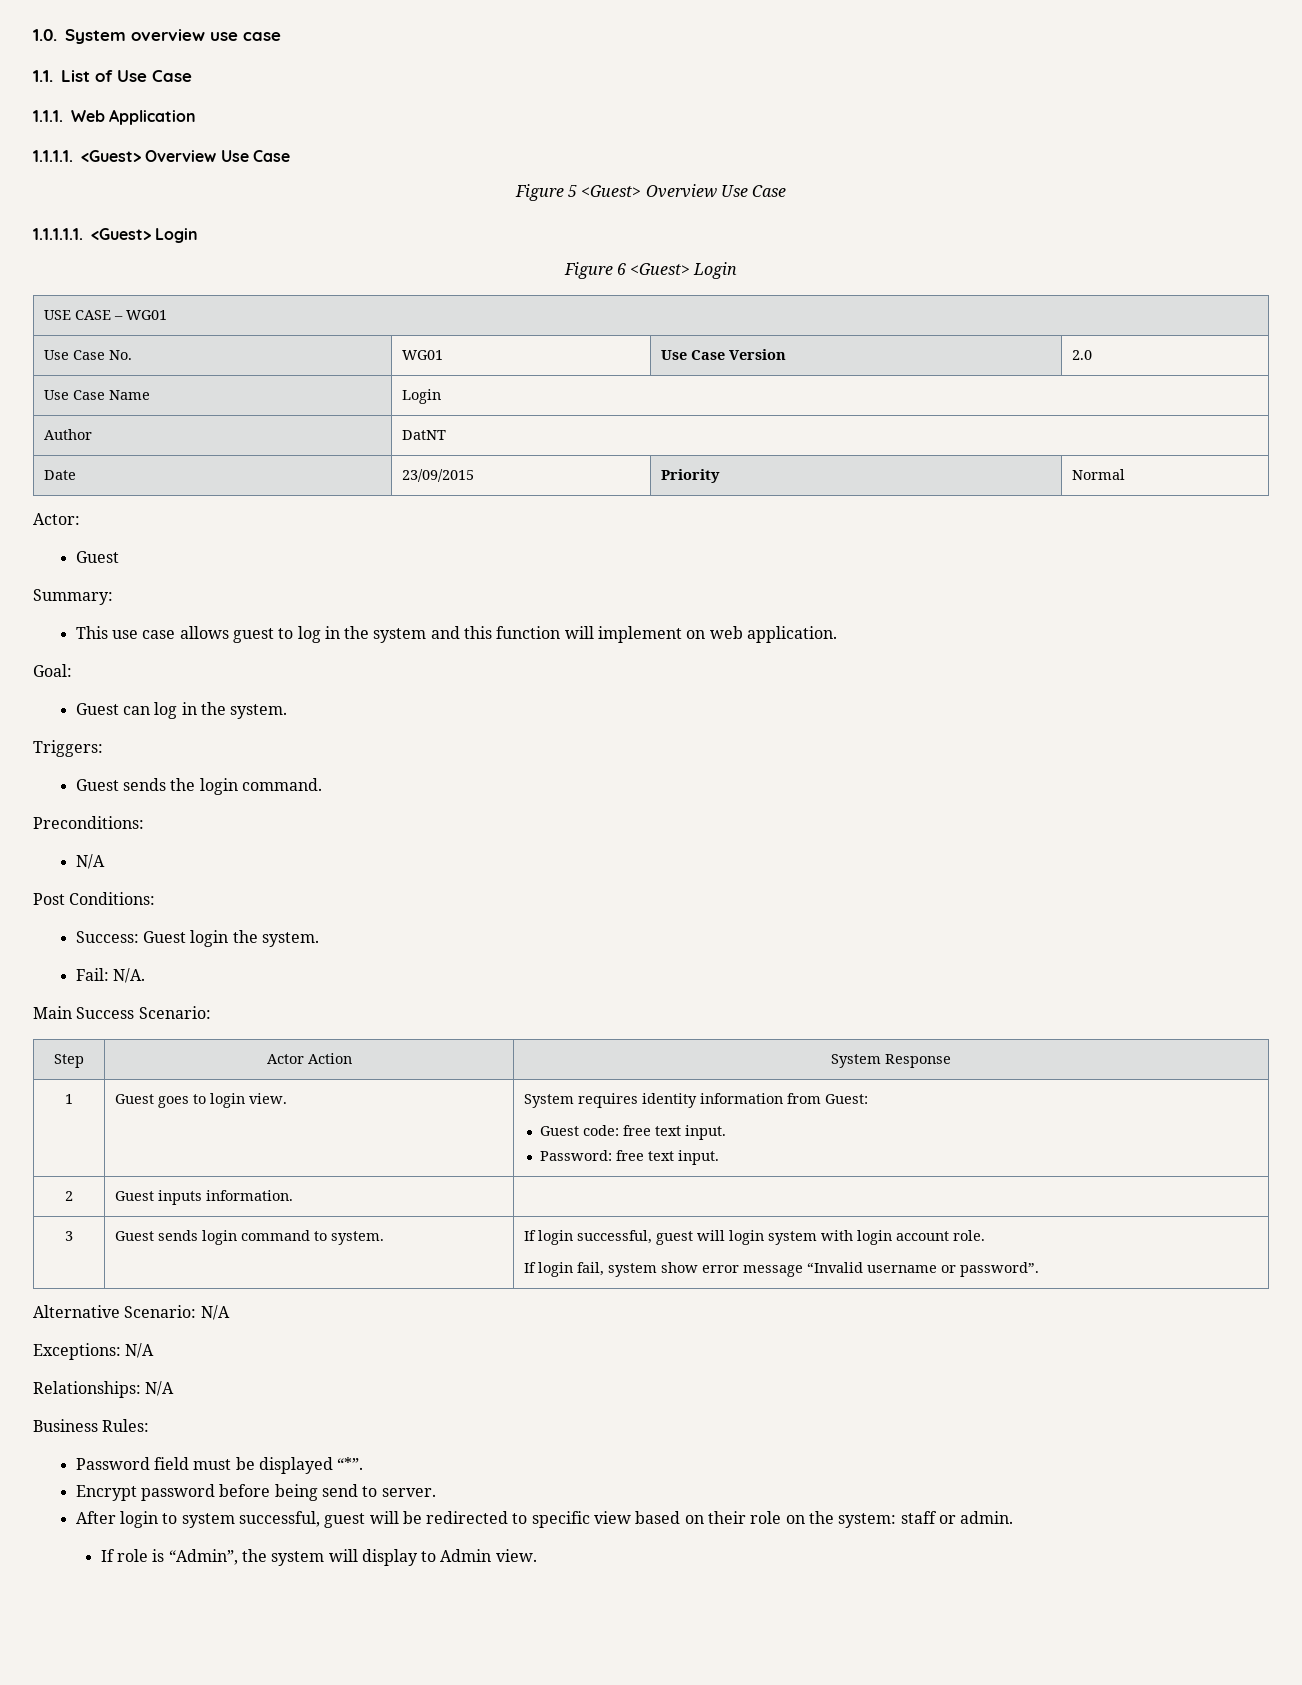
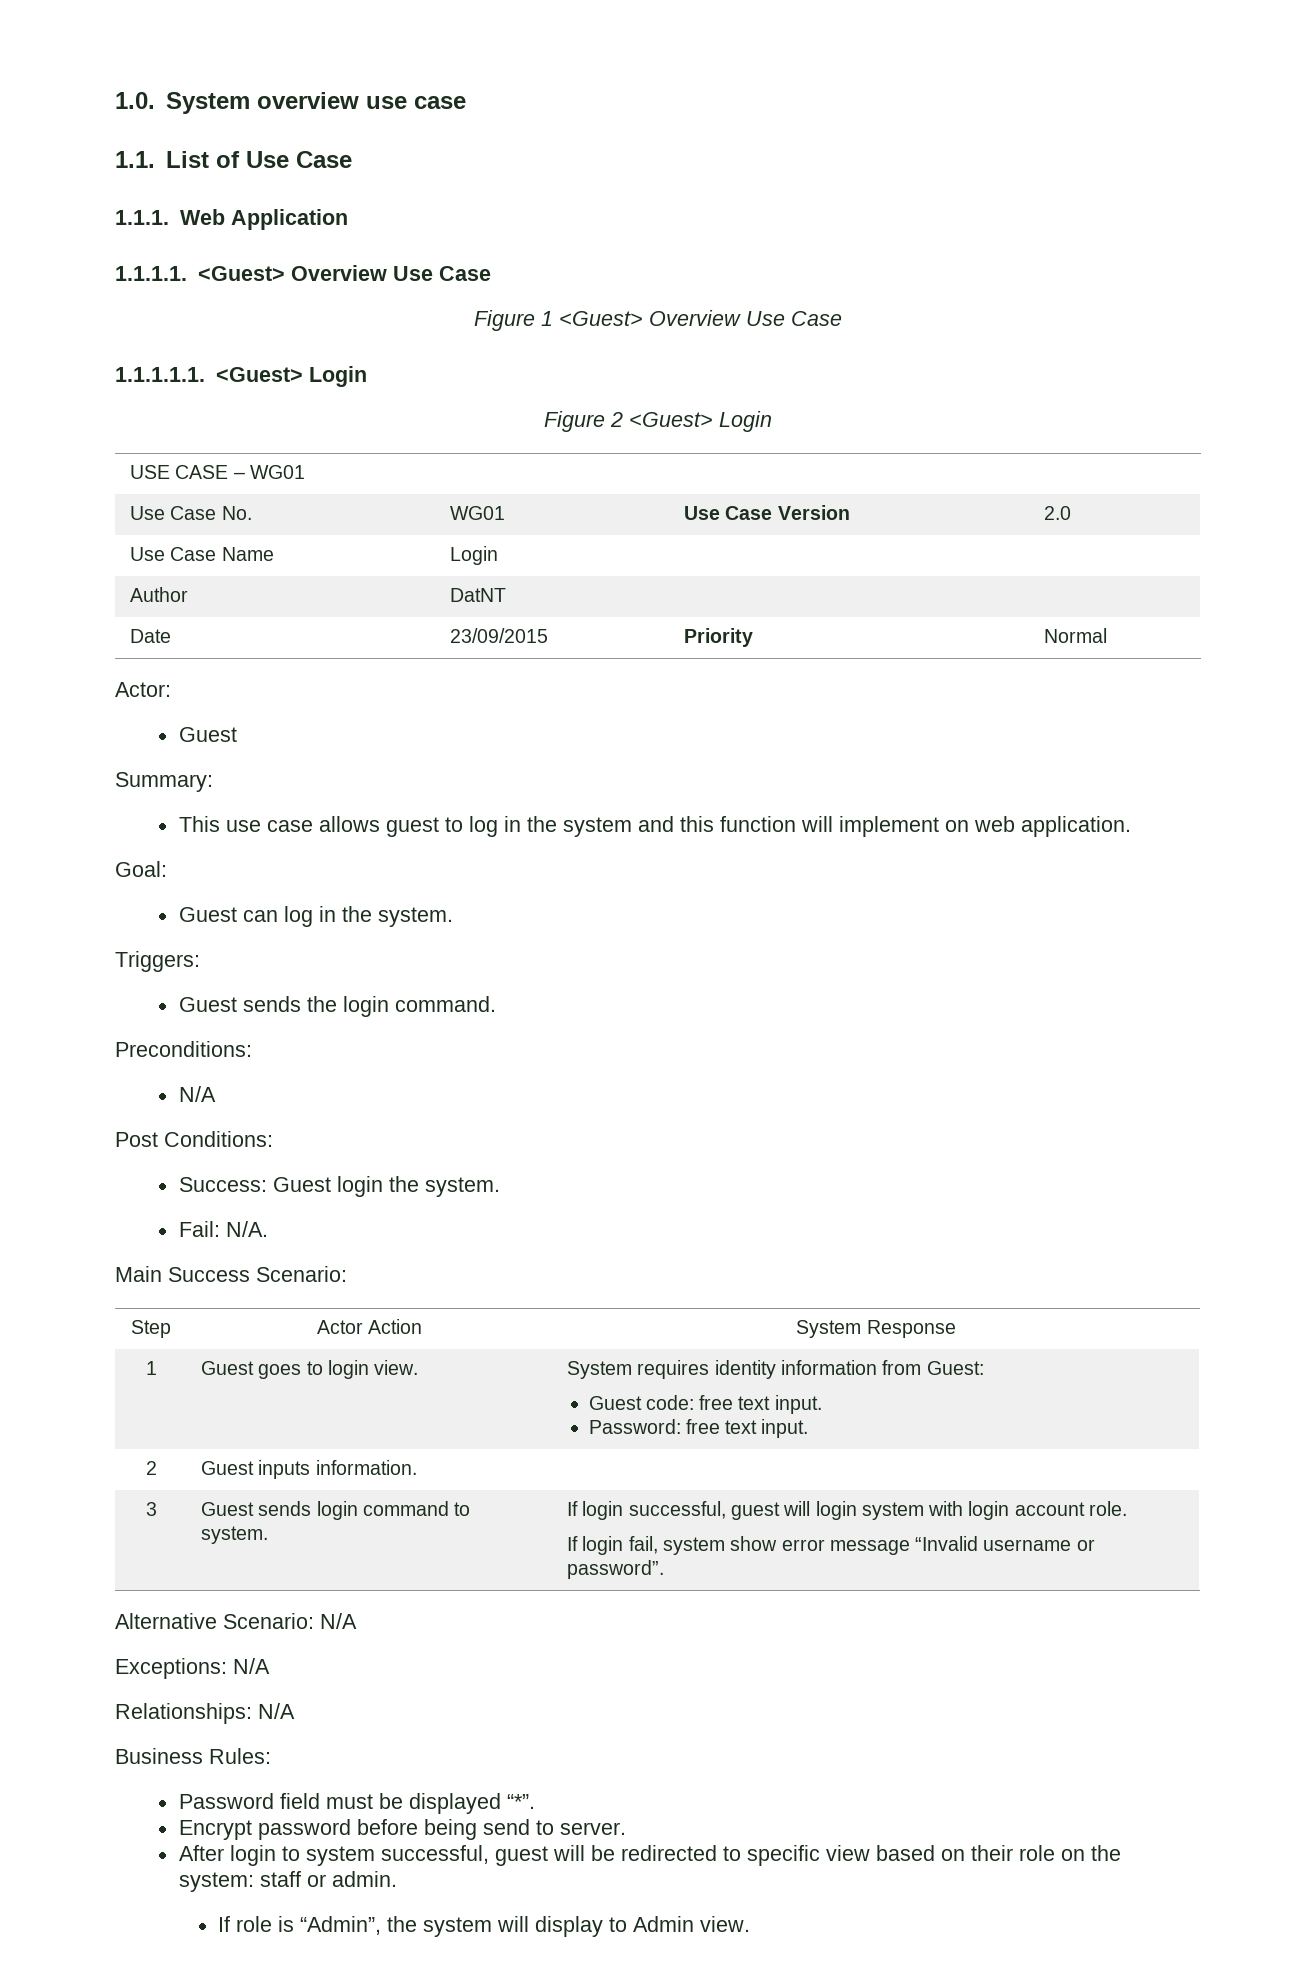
- Figure 5 <Guest> Overview Use Case
+ Figure 1 <Guest> Overview Use Case
- Figure 6 <Guest> Login
+ Figure 2 <Guest> Login

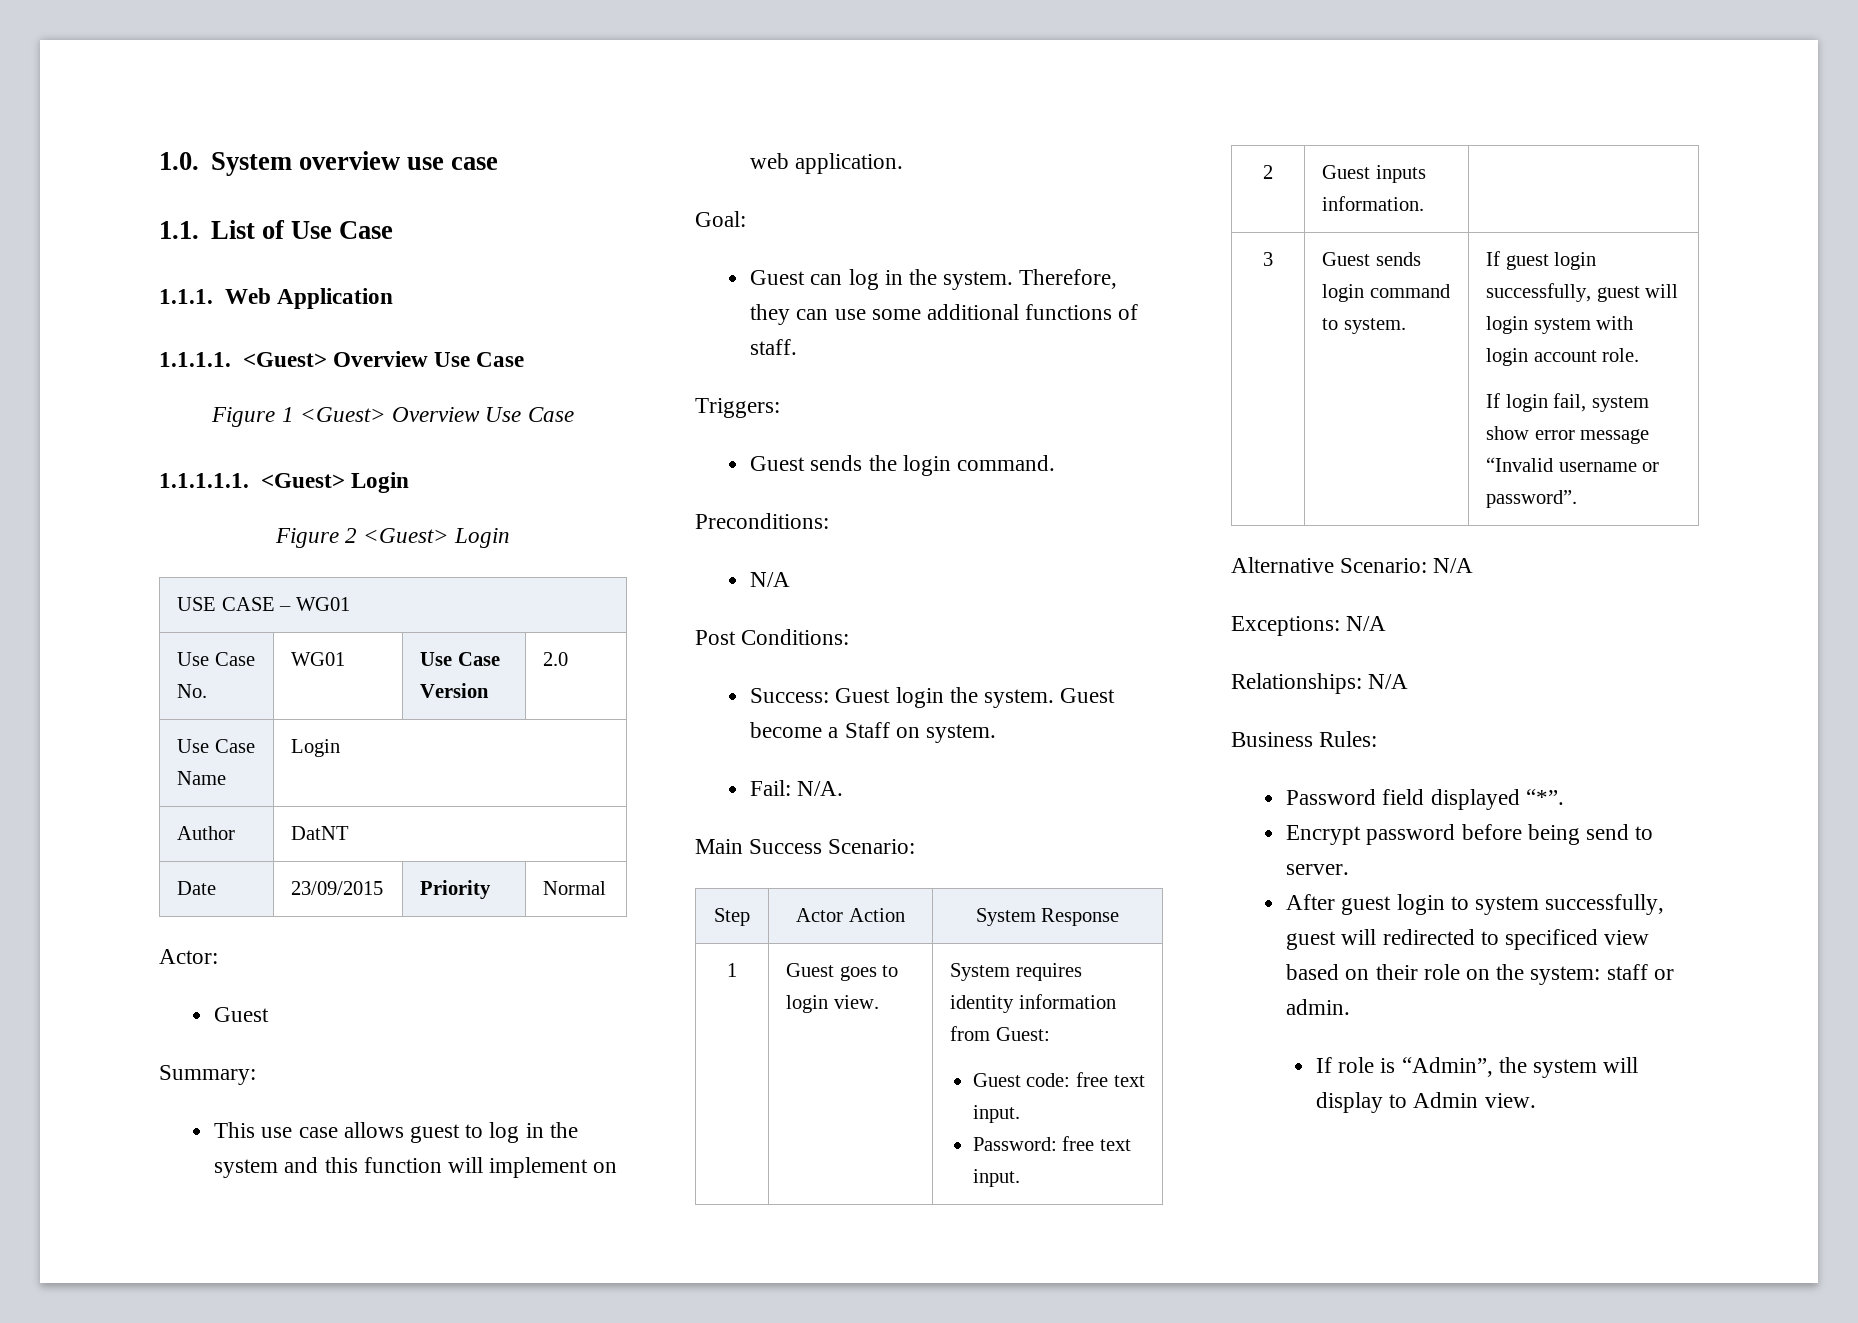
+ Therefore, they can use some additional functions of staff.
+ Guest become a Staff on system.
- 3 | Guest sends login command to system. | If login successful, guest will login system with login account role.
+ 3 | Guest sends login command to system. | If guest login successfully, guest will login system with login account role.
- Password field must be displayed “*”.
+ Password field displayed “*”.
- After login to system successful, guest will be redirected to specific view based on their role on the system: staff or admin.
+ After guest login to system successfully, guest will redirected to specificed view based on their role on the system: staff or admin.

